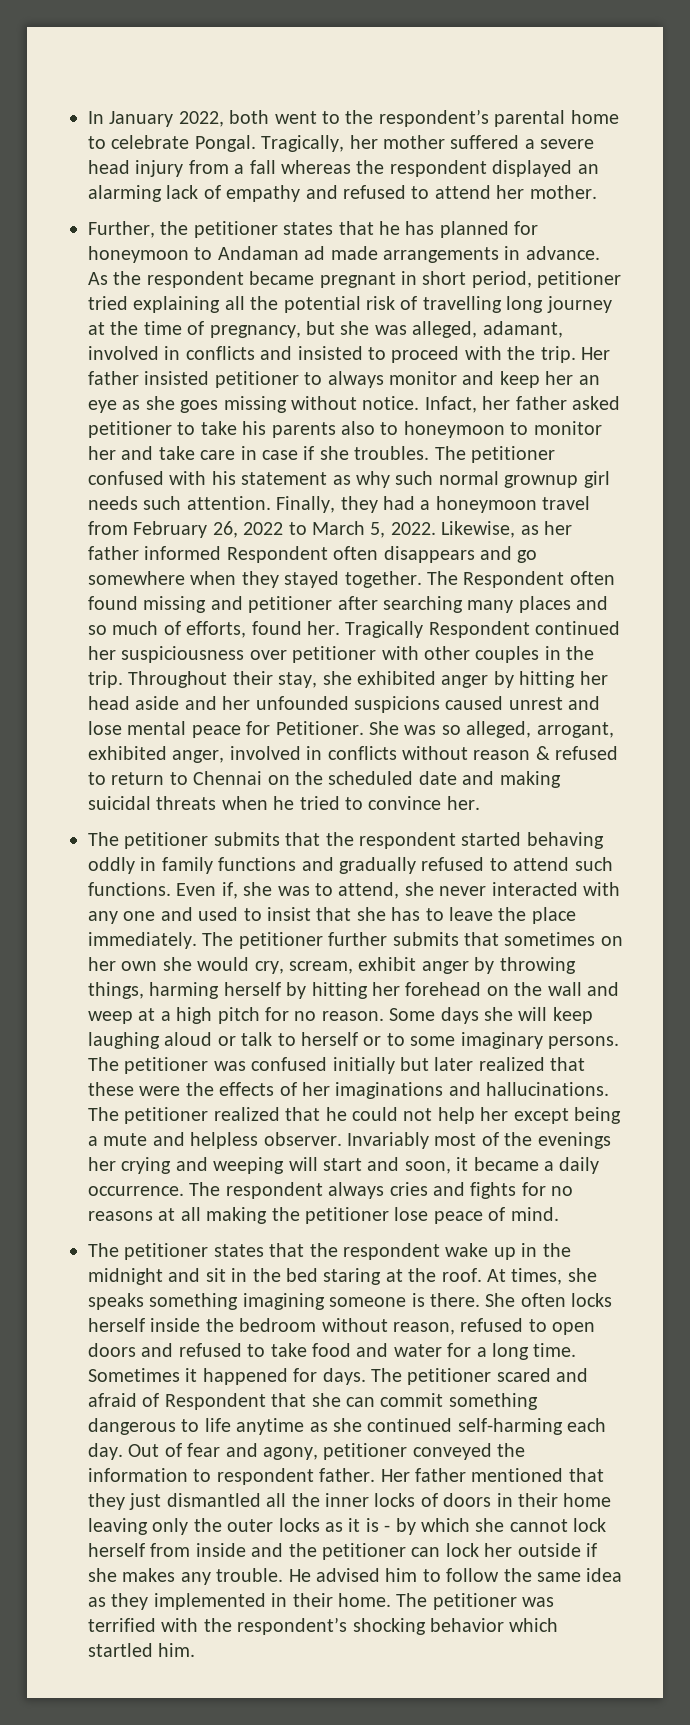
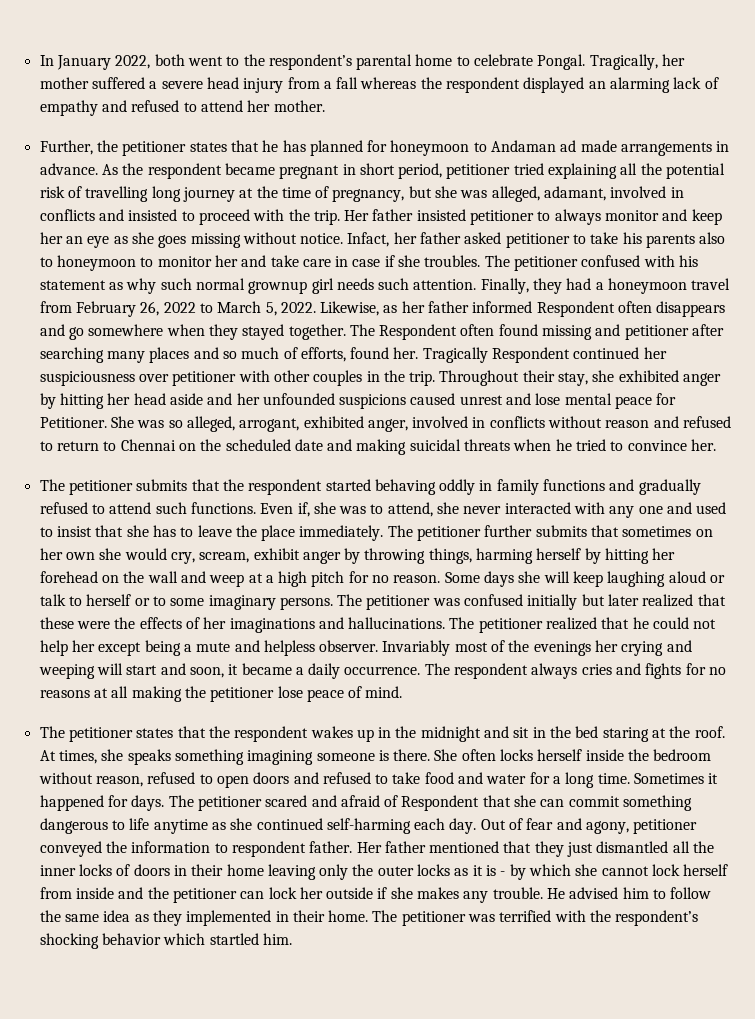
- She was so alleged, arrogant, exhibited anger, involved in conflicts without reason & refused to return to Chennai on the scheduled date and making suicidal threats when he tried to convince her.
+ She was so alleged, arrogant, exhibited anger, involved in conflicts without reason and refused to return to Chennai on the scheduled date and making suicidal threats when he tried to convince her.
- The petitioner states that the respondent wake up in the midnight and sit in the bed staring at the roof.
+ The petitioner states that the respondent wakes up in the midnight and sit in the bed staring at the roof.

